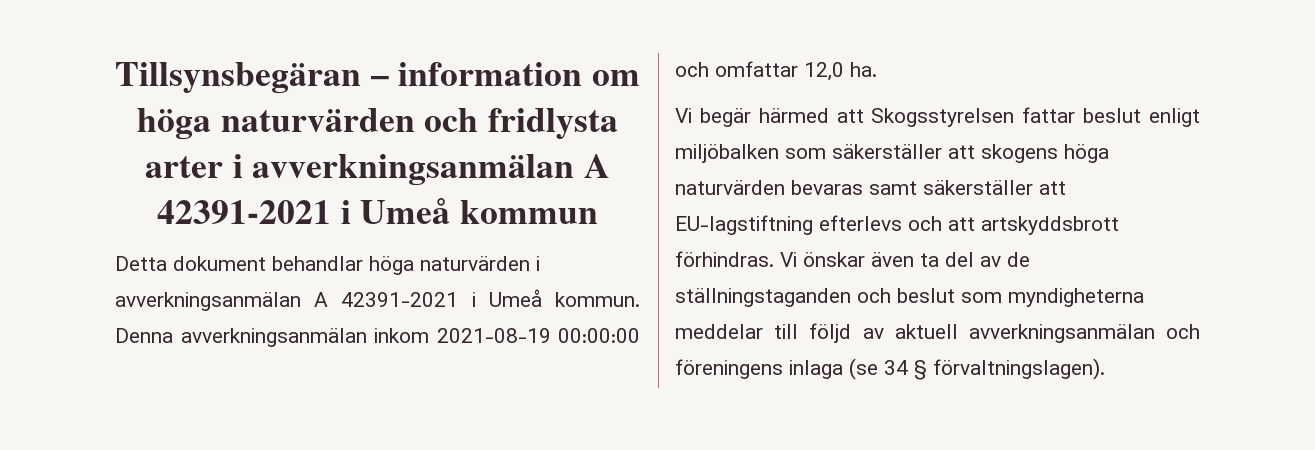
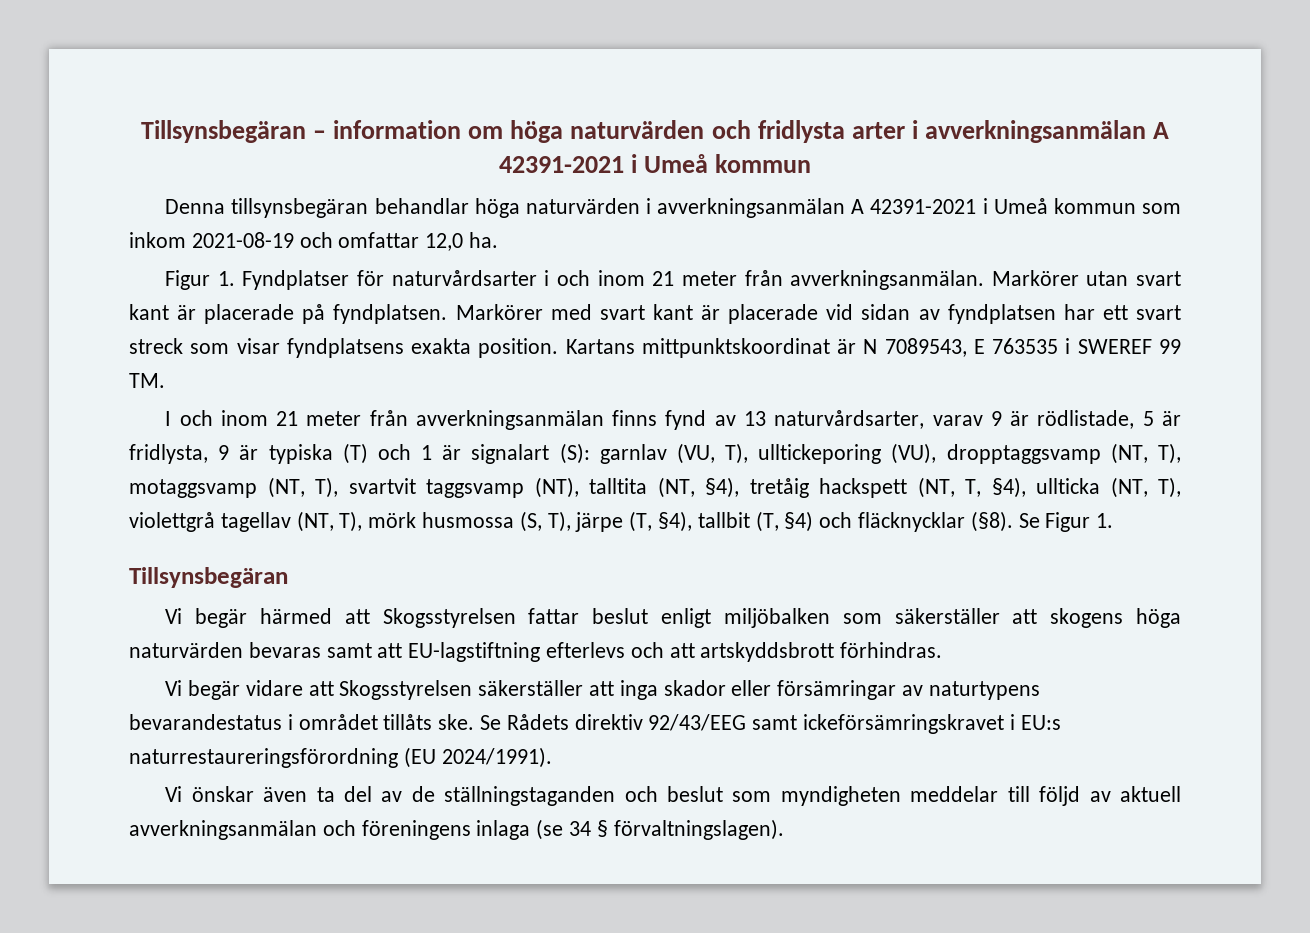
- Detta dokument behandlar höga naturvärden i avverkningsanmälan A 42391-2021 i Umeå kommun. Denna avverkningsanmälan inkom 2021-08-19 00:00:00 och omfattar 12,0 ha.
+ Denna tillsynsbegäran behandlar höga naturvärden i avverkningsanmälan A 42391-2021 i Umeå kommun som inkom 2021-08-19 och omfattar 12,0 ha.
+ Figur 1. Fyndplatser för naturvårdsarter i och inom 21 meter från avverkningsanmälan. Markörer utan svart kant är placerade på fyndplatsen. Markörer med svart kant är placerade vid sidan av fyndplatsen har ett svart streck som visar fyndplatsens exakta position. Kartans mittpunktskoordinat är N 7089543, E 763535 i SWEREF 99 TM.
+ I och inom 21 meter från avverkningsanmälan finns fynd av 13 naturvårdsarter, varav 9 är rödlistade, 5 är fridlysta, 9 är typiska (T) och 1 är signalart (S): garnlav (VU, T), ulltickeporing (VU), dropptaggsvamp (NT, T), motaggsvamp (NT, T), svartvit taggsvamp (NT), talltita (NT, §4), tretåig hackspett (NT, T, §4), ullticka (NT, T), violettgrå tagellav (NT, T), mörk husmossa (S, T), järpe (T, §4), tallbit (T, §4) och fläcknycklar (§8). Se Figur 1.
+ Tillsynsbegäran
- Vi begär härmed att Skogsstyrelsen fattar beslut enligt miljöbalken som säkerställer att skogens höga naturvärden bevaras samt säkerställer att EU-lagstiftning efterlevs och att artskyddsbrott förhindras. Vi önskar även ta del av de ställningstaganden och beslut som myndigheterna meddelar till följd av aktuell avverkningsanmälan och föreningens inlaga (se 34 § förvaltningslagen).
+ Vi begär härmed att Skogsstyrelsen fattar beslut enligt miljöbalken som säkerställer att skogens höga naturvärden bevaras samt att EU-lagstiftning efterlevs och att artskyddsbrott förhindras.
+ Vi begär vidare att Skogsstyrelsen säkerställer att inga skador eller försämringar av naturtypens bevarandestatus i området tillåts ske. Se Rådets direktiv 92/43/EEG samt ickeförsämringskravet i EU:s naturrestaureringsförordning (EU 2024/1991).
+ Vi önskar även ta del av de ställningstaganden och beslut som myndigheten meddelar till följd av aktuell avverkningsanmälan och föreningens inlaga (se 34 § förvaltningslagen).

